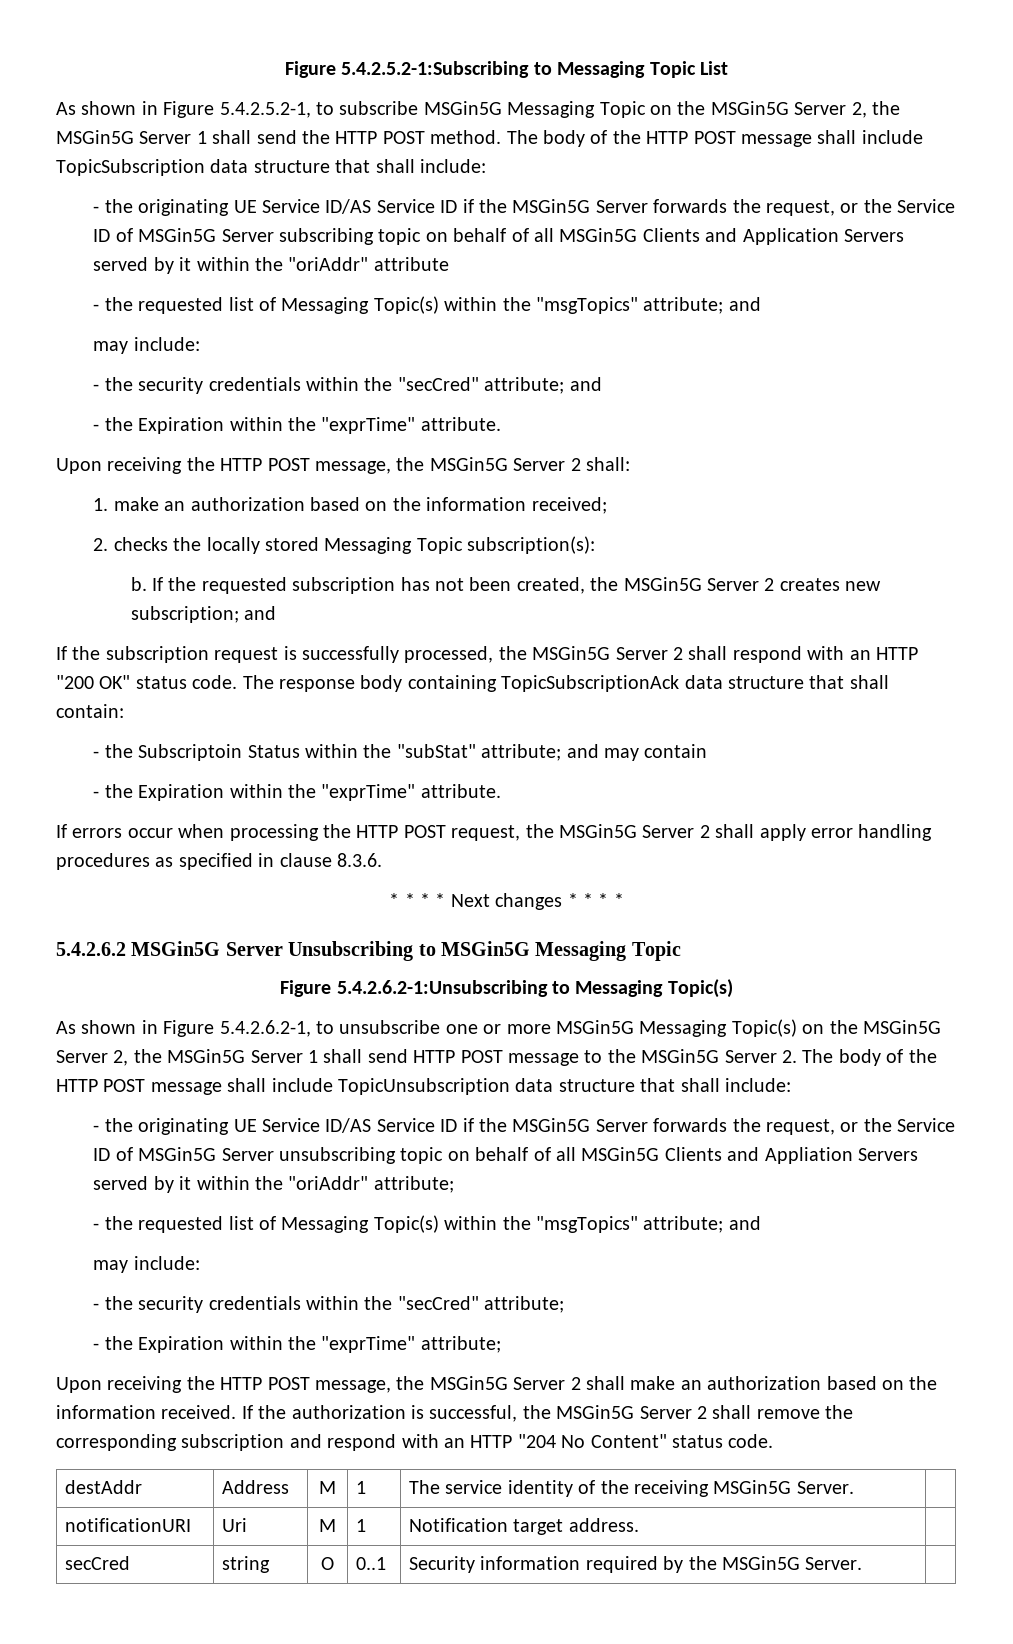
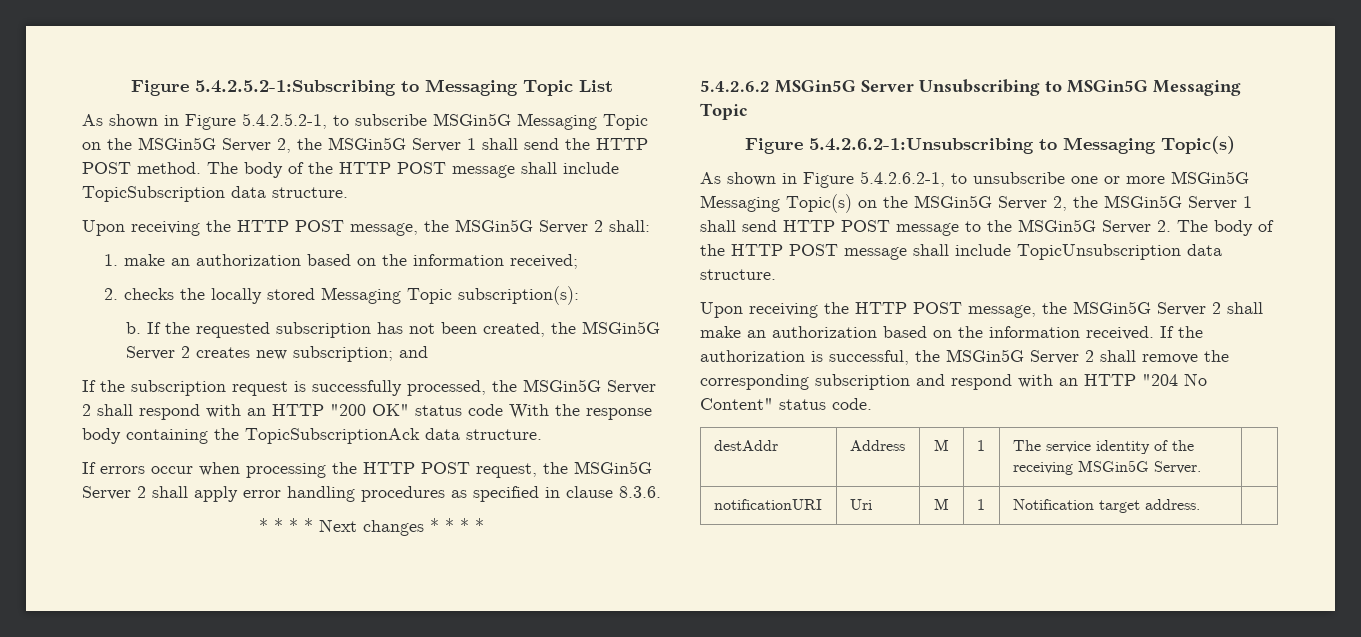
- The body of the HTTP POST message shall include TopicSubscription data structure that shall include:
- - the originating UE Service ID/AS Service ID if the MSGin5G Server forwards the request, or the Service ID of MSGin5G Server subscribing topic on behalf of all MSGin5G Clients and Application Servers served by it within the "oriAddr" attribute
- - the requested list of Messaging Topic(s) within the "msgTopics" attribute; and
- may include:
- - the security credentials within the "secCred" attribute; and
- - the Expiration within the "exprTime" attribute.
+ The body of the HTTP POST message shall include TopicSubscription data structure.
- If the subscription request is successfully processed, the MSGin5G Server 2 shall respond with an HTTP "200 OK" status code. The response body containing TopicSubscriptionAck data structure that shall contain:
- - the Subscriptoin Status within the "subStat" attribute; and may contain
- - the Expiration within the "exprTime" attribute.
+ If the subscription request is successfully processed, the MSGin5G Server 2 shall respond with an HTTP "200 OK" status code With the response body containing the TopicSubscriptionAck data structure.
- As shown in Figure 5.4.2.6.2-1, to unsubscribe one or more MSGin5G Messaging Topic(s) on the MSGin5G Server 2, the MSGin5G Server 1 shall send HTTP POST message to the MSGin5G Server 2. The body of the HTTP POST message shall include TopicUnsubscription data structure that shall include:
- - the originating UE Service ID/AS Service ID if the MSGin5G Server forwards the request, or the Service ID of MSGin5G Server unsubscribing topic on behalf of all MSGin5G Clients and Appliation Servers served by it within the "oriAddr" attribute;
- - the requested list of Messaging Topic(s) within the "msgTopics" attribute; and
- may include:
- - the security credentials within the "secCred" attribute;
- - the Expiration within the "exprTime" attribute;
+ As shown in Figure 5.4.2.6.2-1, to unsubscribe one or more MSGin5G Messaging Topic(s) on the MSGin5G Server 2, the MSGin5G Server 1 shall send HTTP POST message to the MSGin5G Server 2. The body of the HTTP POST message shall include TopicUnsubscription data structure.
- secCred | string | O | 0..1 | Security information required by the MSGin5G Server. |

